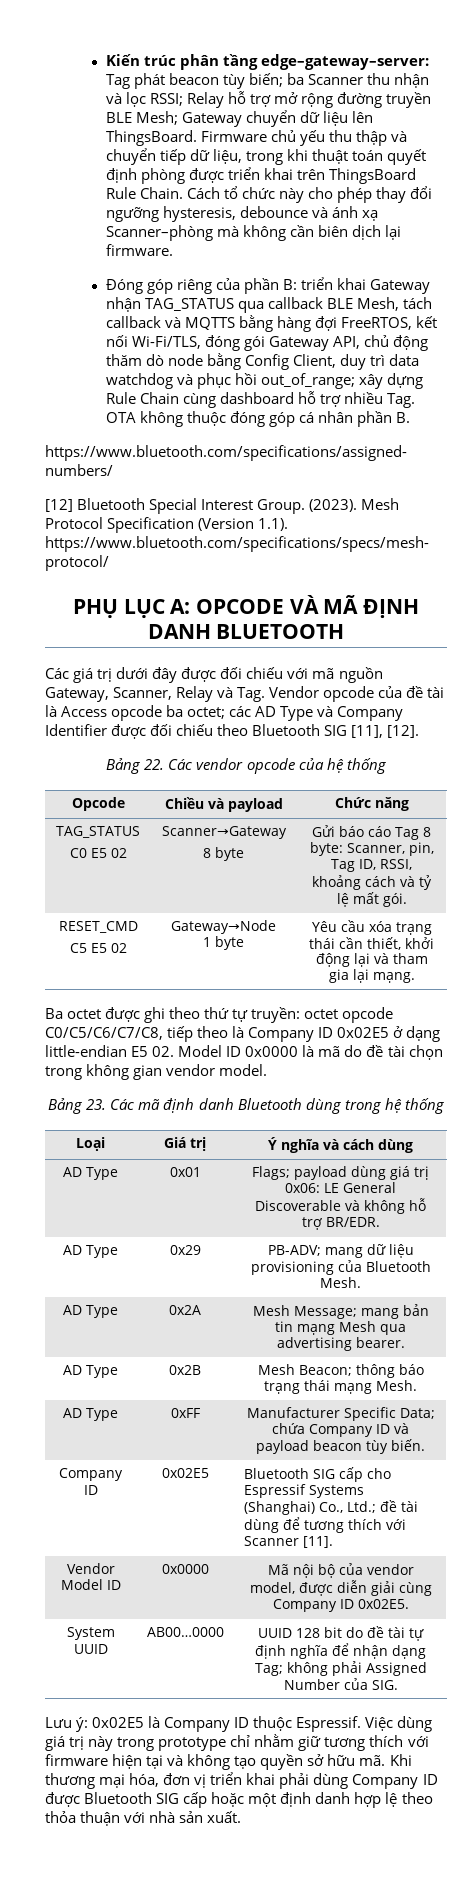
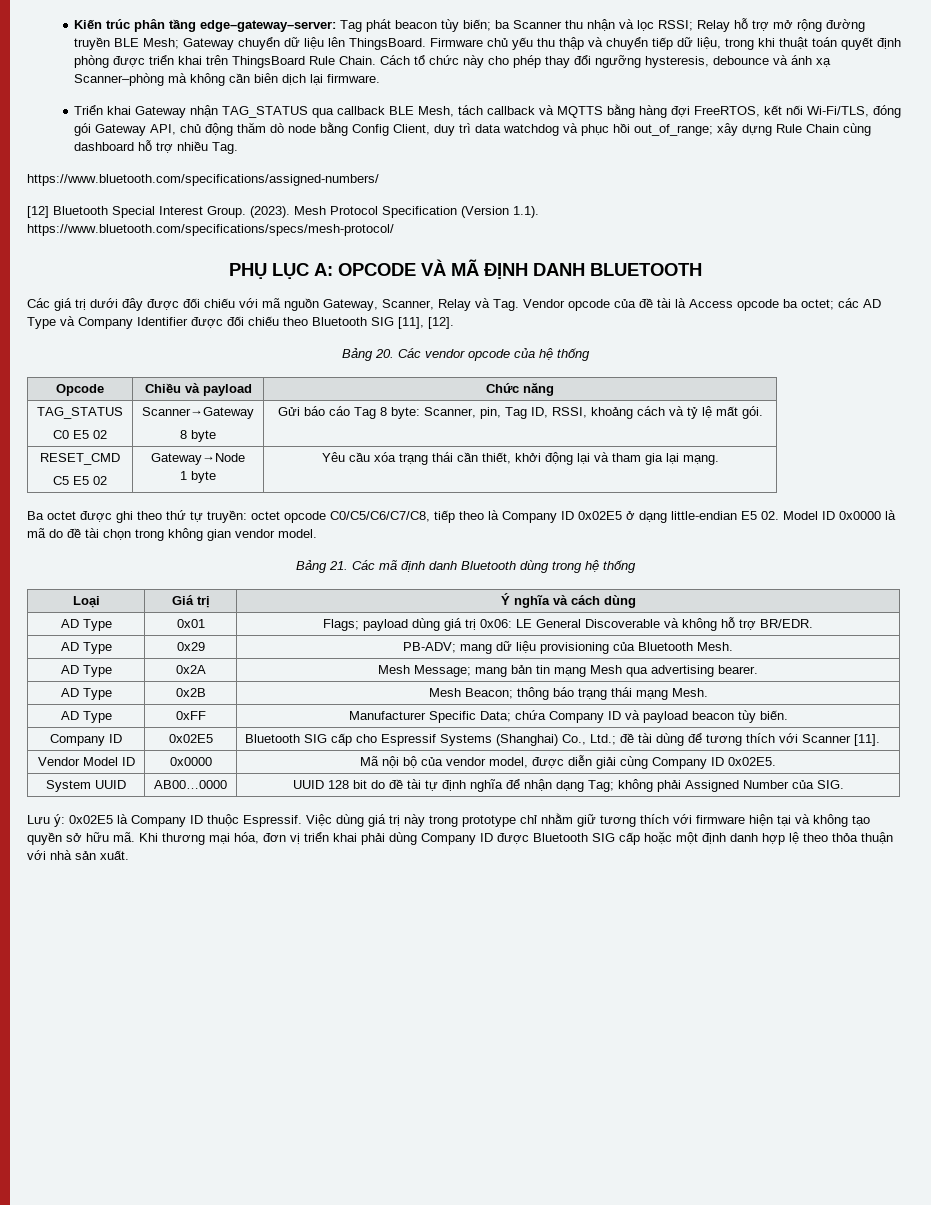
- Đóng góp riêng của phần B: triển khai Gateway nhận TAG_STATUS qua callback BLE Mesh, tách callback và MQTTS bằng hàng đợi FreeRTOS, kết nối Wi-Fi/TLS, đóng gói Gateway API, chủ động thăm dò node bằng Config Client, duy trì data watchdog và phục hồi out_of_range; xây dựng Rule Chain cùng dashboard hỗ trợ nhiều Tag. OTA không thuộc đóng góp cá nhân phần B.
+ Triển khai Gateway nhận TAG_STATUS qua callback BLE Mesh, tách callback và MQTTS bằng hàng đợi FreeRTOS, kết nối Wi-Fi/TLS, đóng gói Gateway API, chủ động thăm dò node bằng Config Client, duy trì data watchdog và phục hồi out_of_range; xây dựng Rule Chain cùng dashboard hỗ trợ nhiều Tag.
- Bảng 22. Các vendor opcode của hệ thống
+ Bảng 20. Các vendor opcode của hệ thống
- Bảng 23. Các mã định danh Bluetooth dùng trong hệ thống
+ Bảng 21. Các mã định danh Bluetooth dùng trong hệ thống

